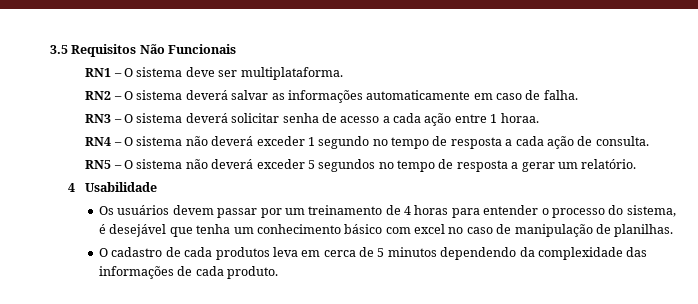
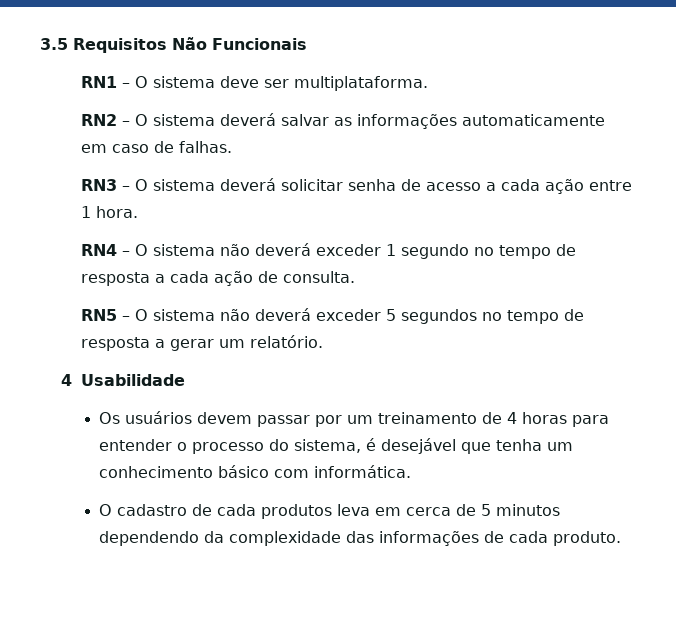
- RN2 – O sistema deverá salvar as informações automaticamente em caso de falha.
+ RN2 – O sistema deverá salvar as informações automaticamente em caso de falhas.
- RN3 – O sistema deverá solicitar senha de acesso a cada ação entre 1 horaa.
+ RN3 – O sistema deverá solicitar senha de acesso a cada ação entre 1 hora.
- Os usuários devem passar por um treinamento de 4 horas para entender o processo do sistema, é desejável que tenha um conhecimento básico com excel no caso de manipulação de planilhas.
+ Os usuários devem passar por um treinamento de 4 horas para entender o processo do sistema, é desejável que tenha um conhecimento básico com informática.

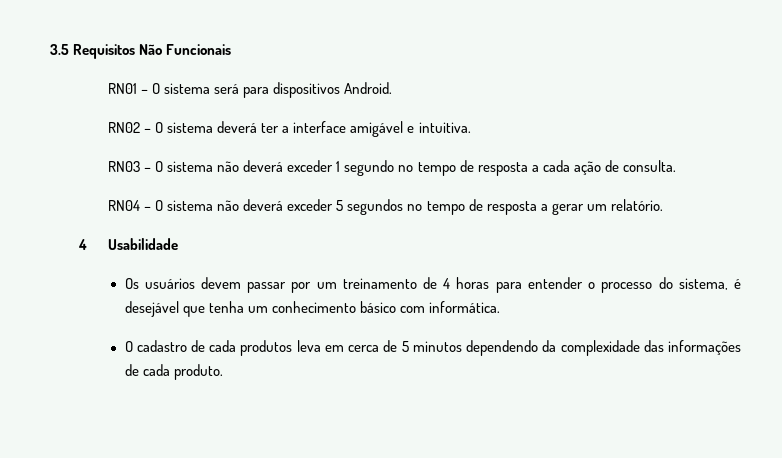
- RN1 – O sistema deve ser multiplataforma.
- RN2 – O sistema deverá salvar as informações automaticamente em caso de falhas.
- RN3 – O sistema deverá solicitar senha de acesso a cada ação entre 1 hora.
- RN4 – O sistema não deverá exceder 1 segundo no tempo de resposta a cada ação de consulta.
+ RN01 – O sistema será para dispositivos Android.
+ RN02 – O sistema deverá ter a interface amigável e intuitiva.
+ RN03 – O sistema não deverá exceder 1 segundo no tempo de resposta a cada ação de consulta.
- RN5 – O sistema não deverá exceder 5 segundos no tempo de resposta a gerar um relatório.
+ RN04 – O sistema não deverá exceder 5 segundos no tempo de resposta a gerar um relatório.

